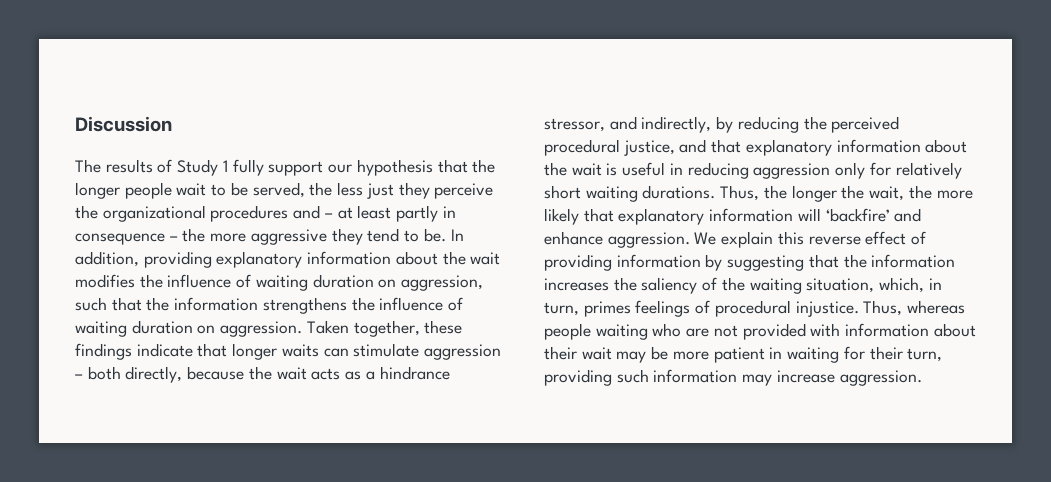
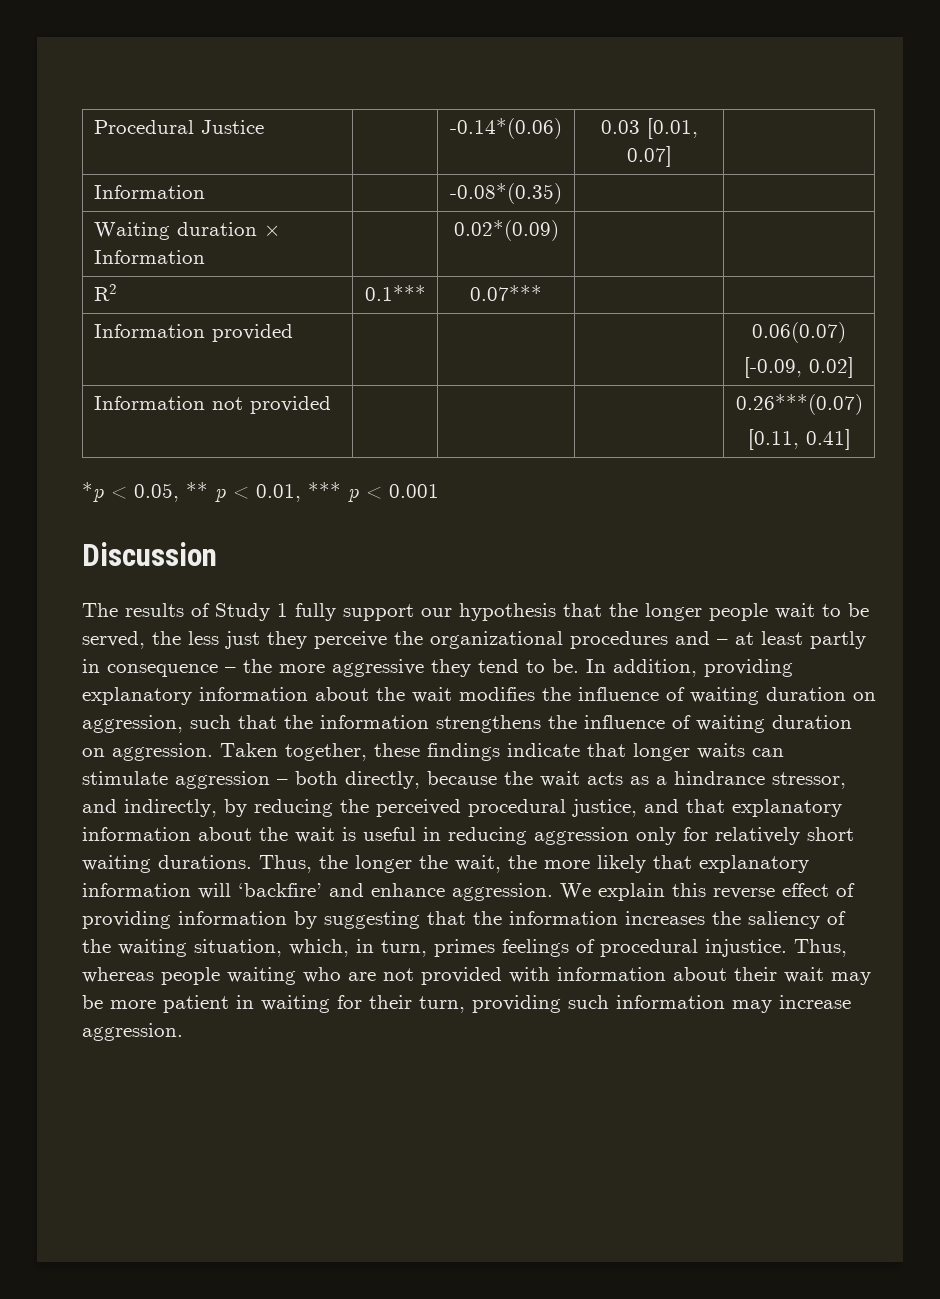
+ Procedural Justice | | -0.14*(0.06) | 0.03 [0.01, 0.07] |
+ Information | | -0.08*(0.35) | |
+ Waiting duration × Information | | 0.02*(0.09) | |
+ R2 | 0.1*** | 0.07*** | |
+ Information provided | | | | 0.06(0.07)
+ [-0.09, 0.02]
+ Information not provided | | | | 0.26***(0.07)
+ [0.11, 0.41]
+ *p < 0.05, ** p < 0.01, *** p < 0.001

